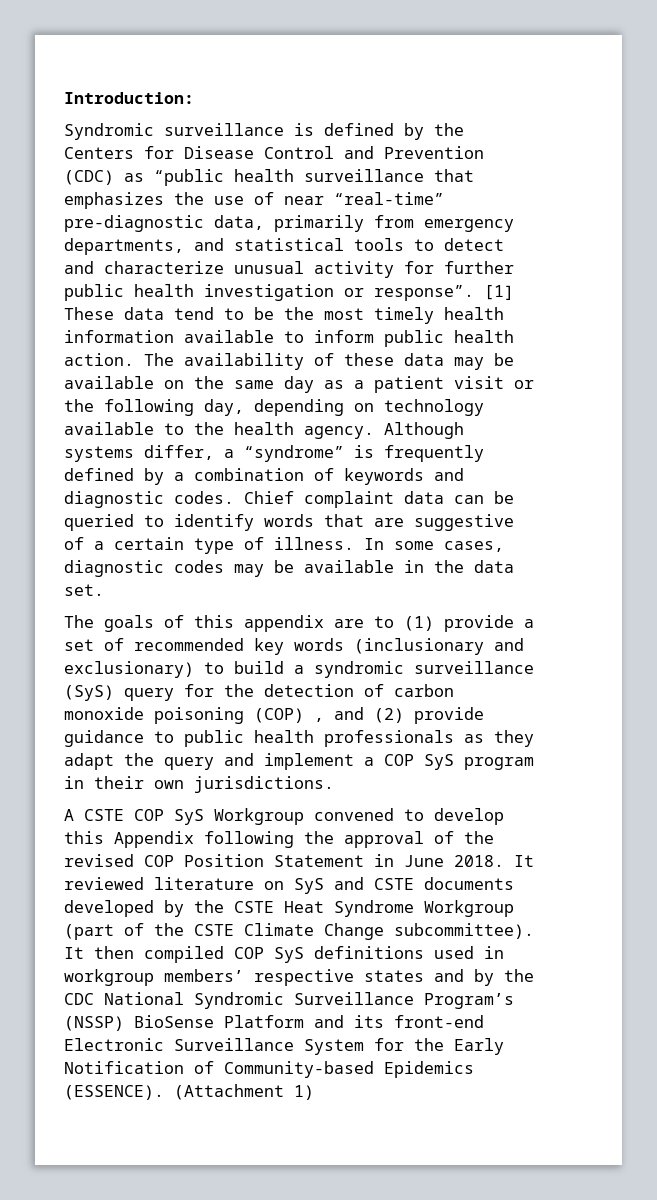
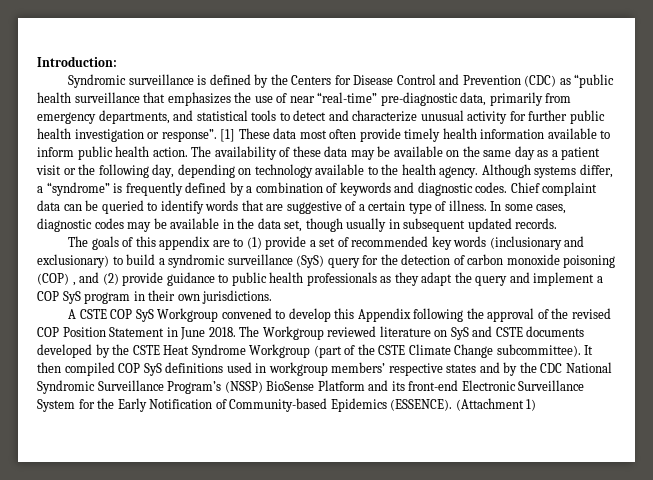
- [1] These data tend to be the most timely health information available to inform public health action.
+ [1] These data most often provide timely health information available to inform public health action.
- In some cases, diagnostic codes may be available in the data set.
+ In some cases, diagnostic codes may be available in the data set, though usually in subsequent updated records.
- It reviewed literature on SyS and CSTE documents developed by the CSTE Heat Syndrome Workgroup (part of the CSTE Climate Change subcommittee).
+ The Workgroup reviewed literature on SyS and CSTE documents developed by the CSTE Heat Syndrome Workgroup (part of the CSTE Climate Change subcommittee).

